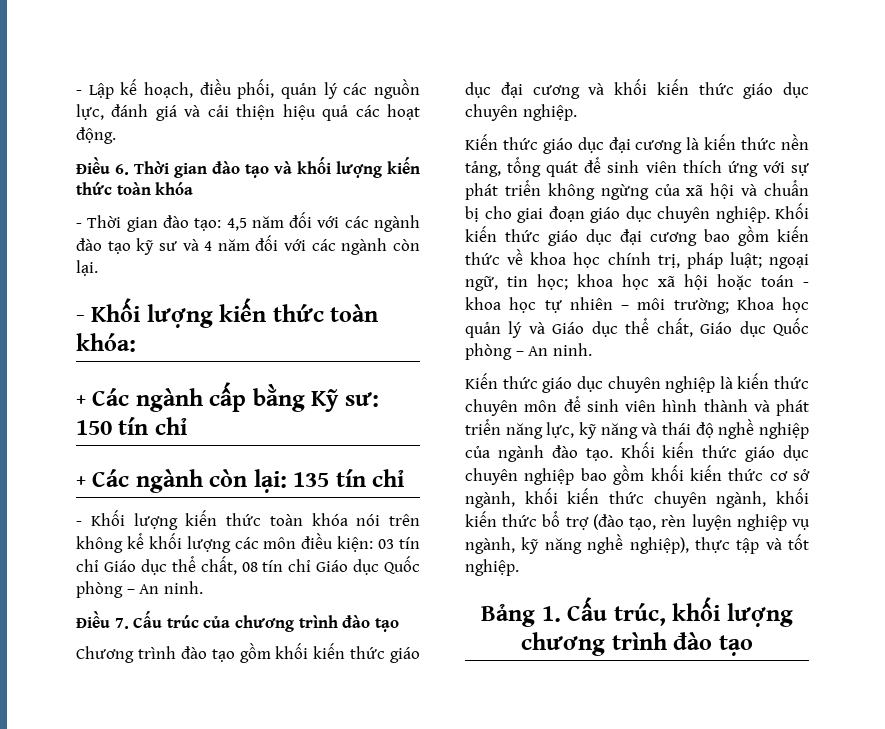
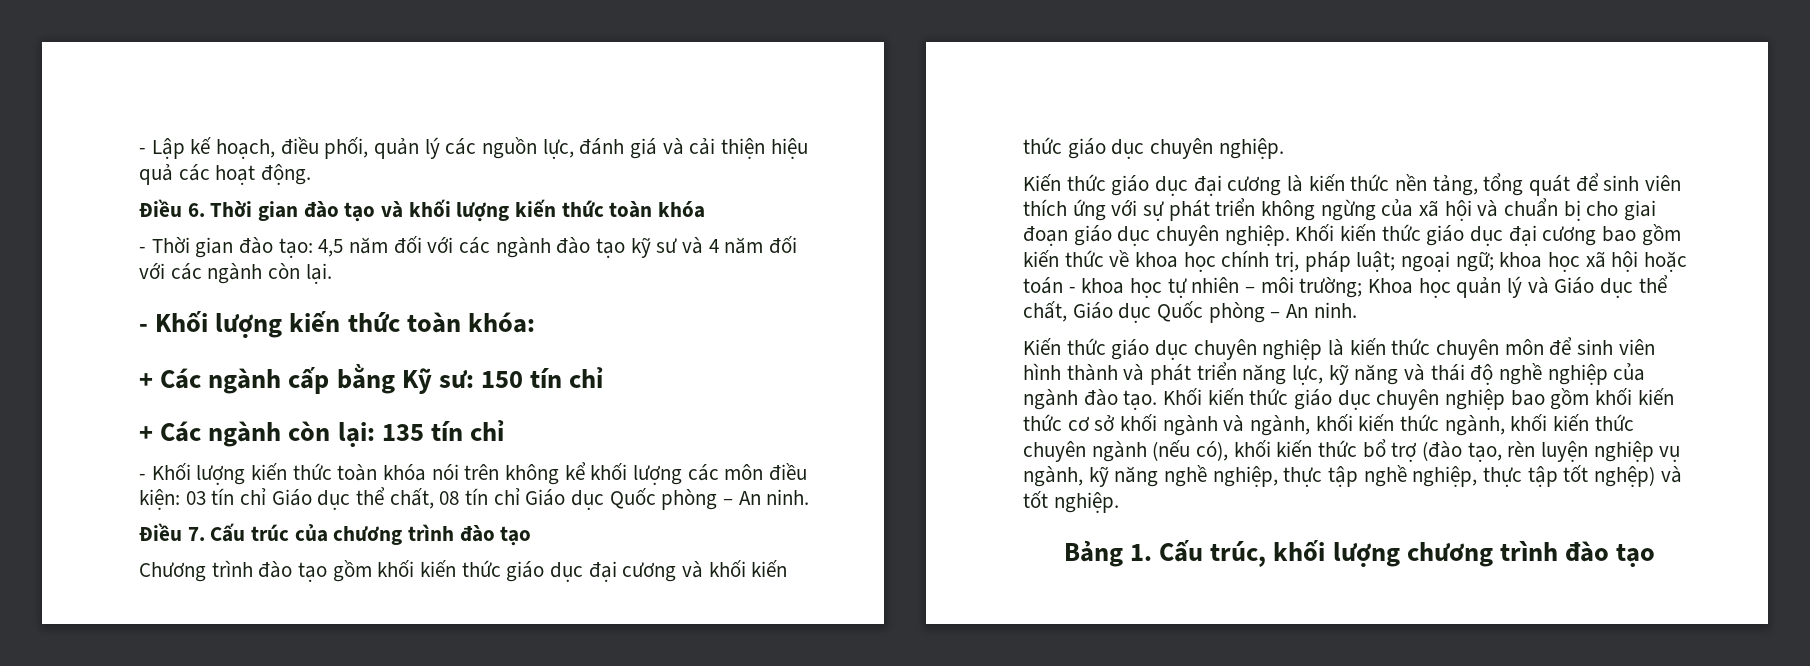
- Khối kiến thức giáo dục đại cương bao gồm kiến thức về khoa học chính trị, pháp luật; ngoại ngữ, tin học; khoa học xã hội hoặc toán - khoa học tự nhiên – môi trường; Khoa học quản lý và Giáo dục thể chất, Giáo dục Quốc phòng – An ninh.
+ Khối kiến thức giáo dục đại cương bao gồm kiến thức về khoa học chính trị, pháp luật; ngoại ngữ; khoa học xã hội hoặc toán - khoa học tự nhiên – môi trường; Khoa học quản lý và Giáo dục thể chất, Giáo dục Quốc phòng – An ninh.
- Khối kiến thức giáo dục chuyên nghiệp bao gồm khối kiến thức cơ sở ngành, khối kiến thức chuyên ngành, khối kiến thức bổ trợ (đào tạo, rèn luyện nghiệp vụ ngành, kỹ năng nghề nghiệp), thực tập và tốt nghiệp.
+ Khối kiến thức giáo dục chuyên nghiệp bao gồm khối kiến thức cơ sở khối ngành và ngành, khối kiến thức ngành, khối kiến thức chuyên ngành (nếu có), khối kiến thức bổ trợ (đào tạo, rèn luyện nghiệp vụ ngành, kỹ năng nghề nghiệp, thực tập nghề nghiệp, thực tập tốt nghệp) và tốt nghiệp.

